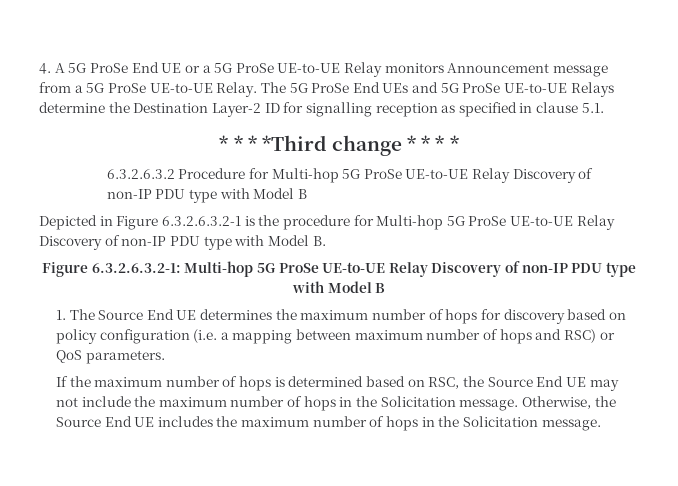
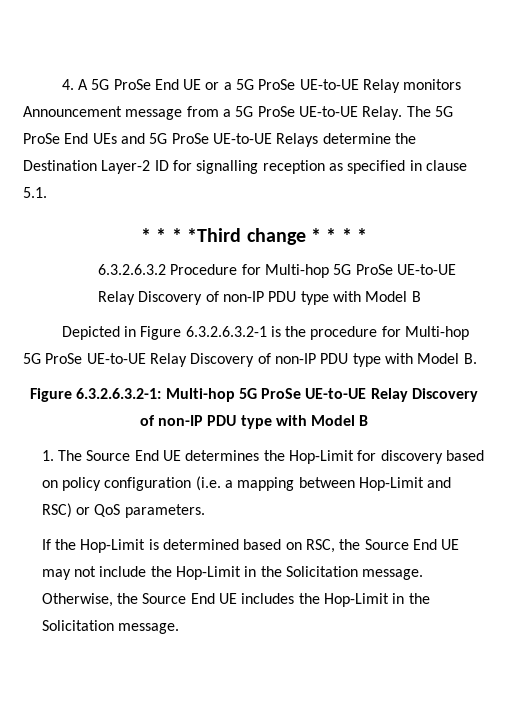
- 1. The Source End UE determines the maximum number of hops for discovery based on policy configuration (i.e. a mapping between maximum number of hops and RSC) or QoS parameters.
+ 1. The Source End UE determines the Hop-Limit for discovery based on policy configuration (i.e. a mapping between Hop-Limit and RSC) or QoS parameters.
- If the maximum number of hops is determined based on RSC, the Source End UE may not include the maximum number of hops in the Solicitation message.
+ If the Hop-Limit is determined based on RSC, the Source End UE may not include the Hop-Limit in the Solicitation message.
- Otherwise, the Source End UE includes the maximum number of hops in the Solicitation message.
+ Otherwise, the Source End UE includes the Hop-Limit in the Solicitation message.

